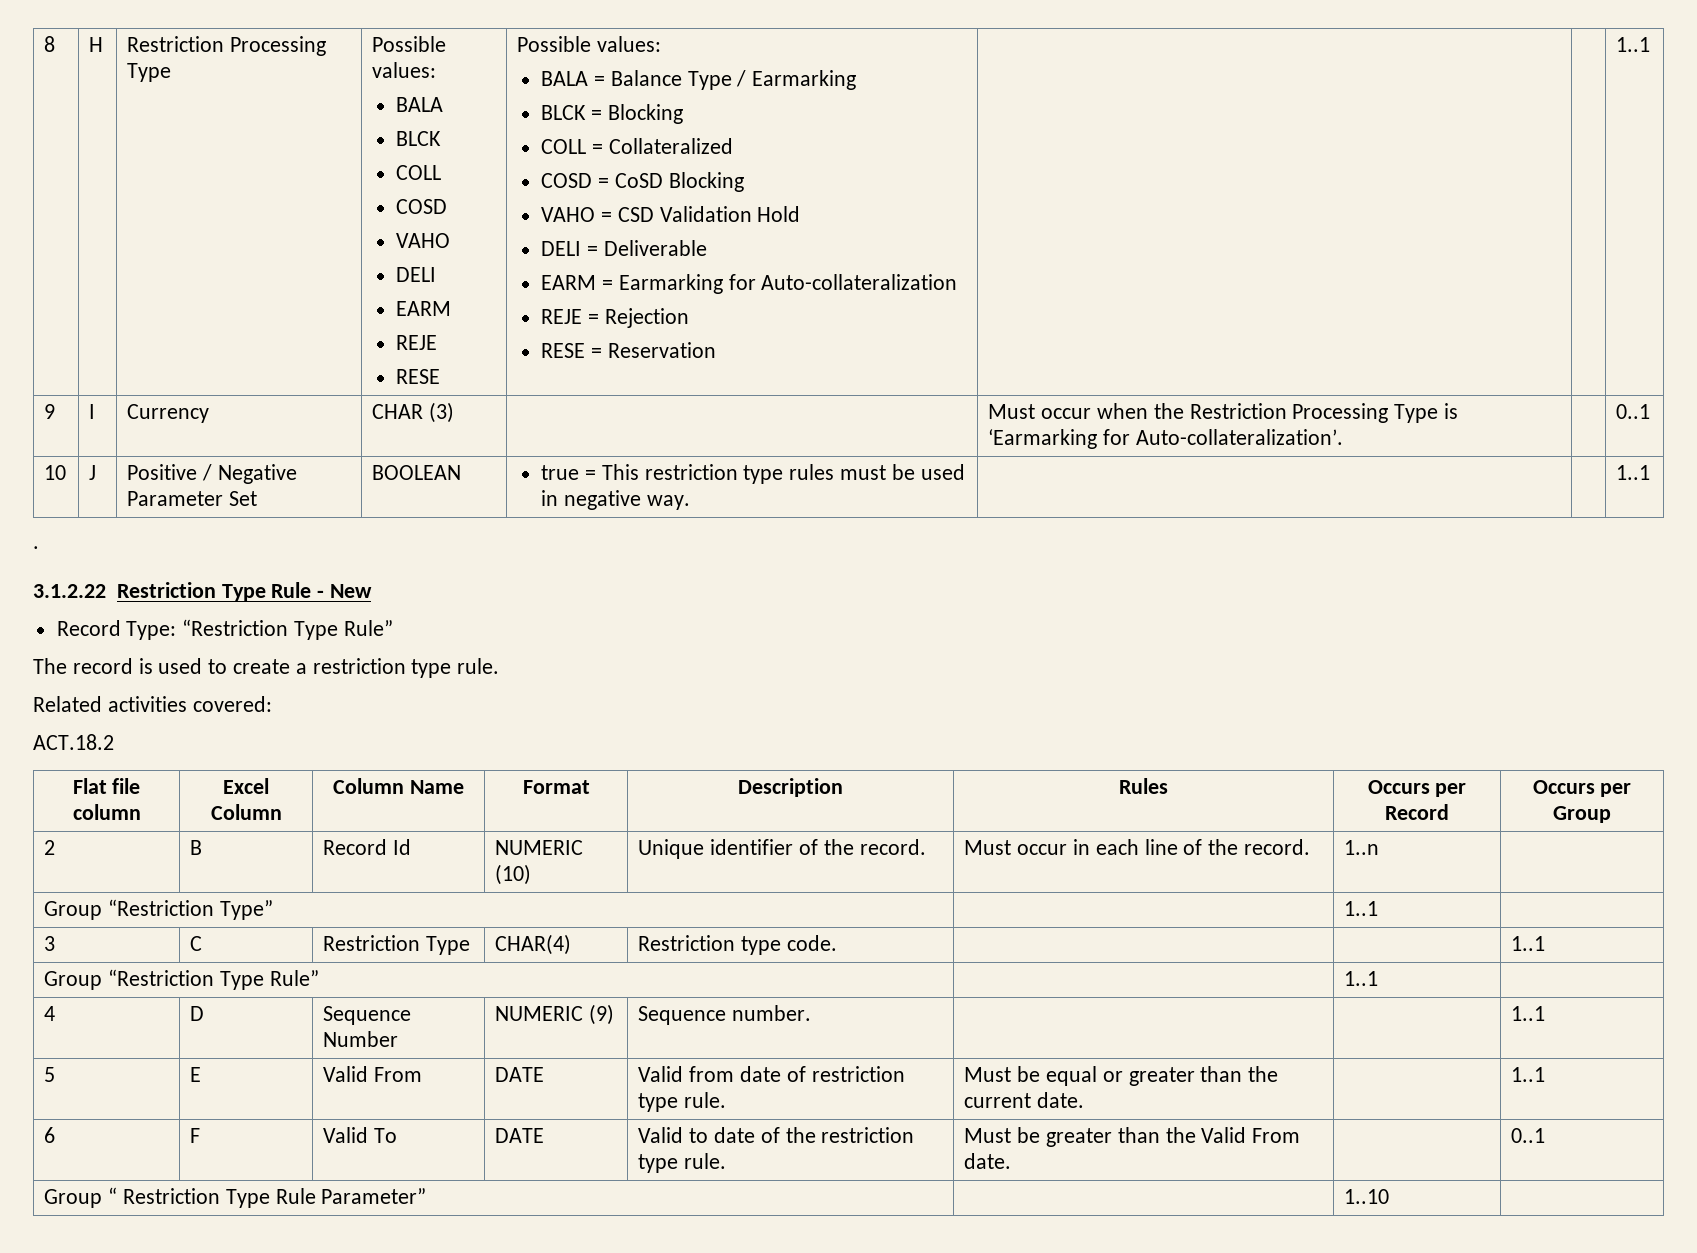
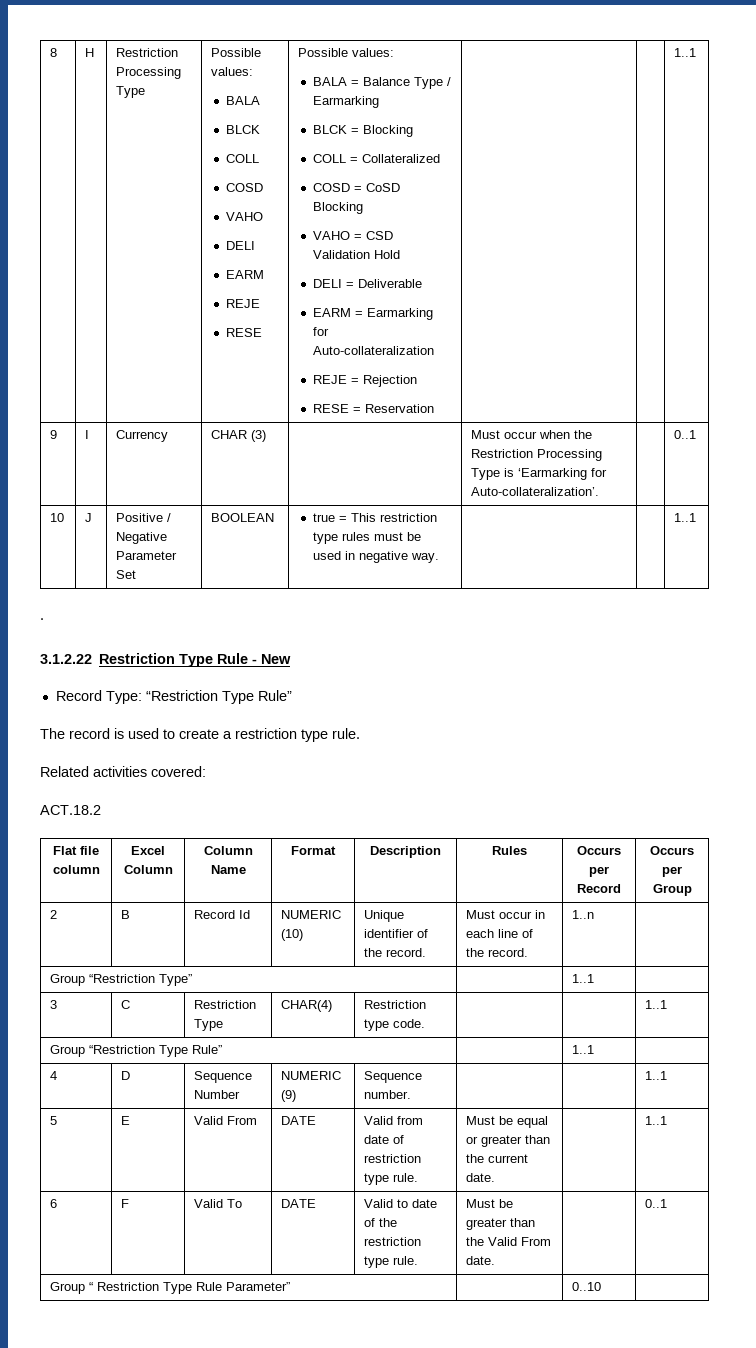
- Group “ Restriction Type Rule Parameter” | | 1..10 |
+ Group “ Restriction Type Rule Parameter” | | 0..10 |

